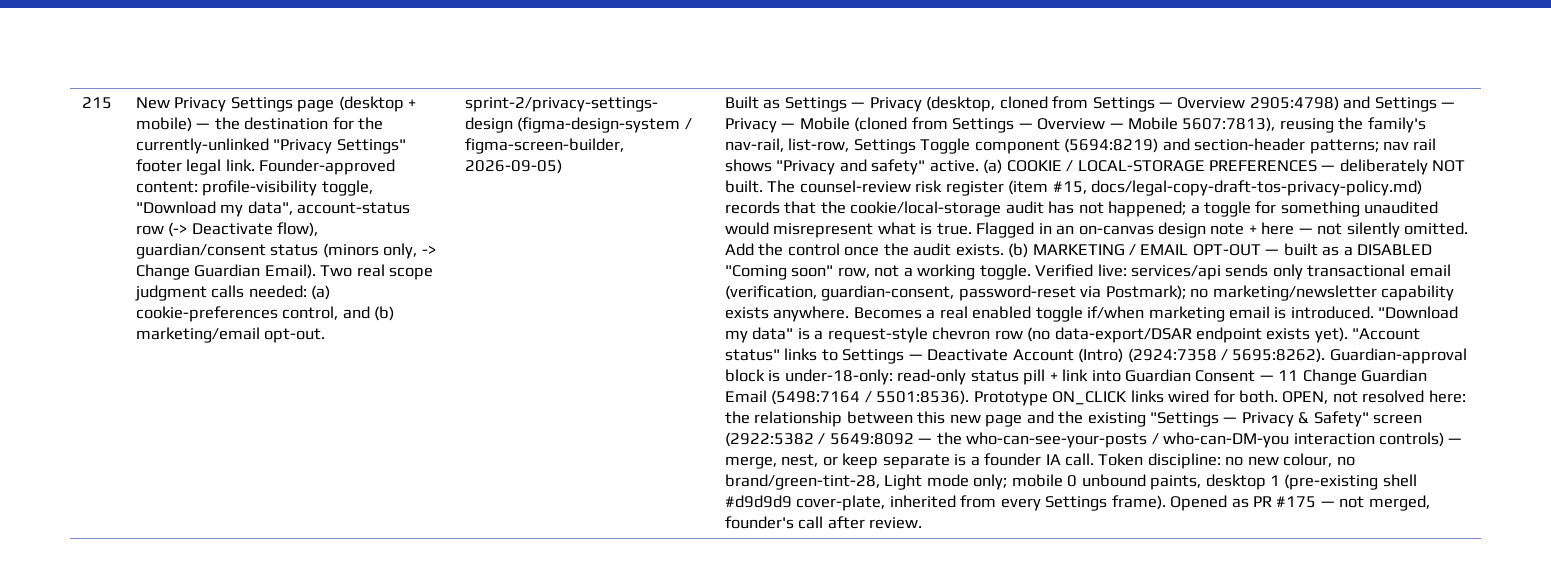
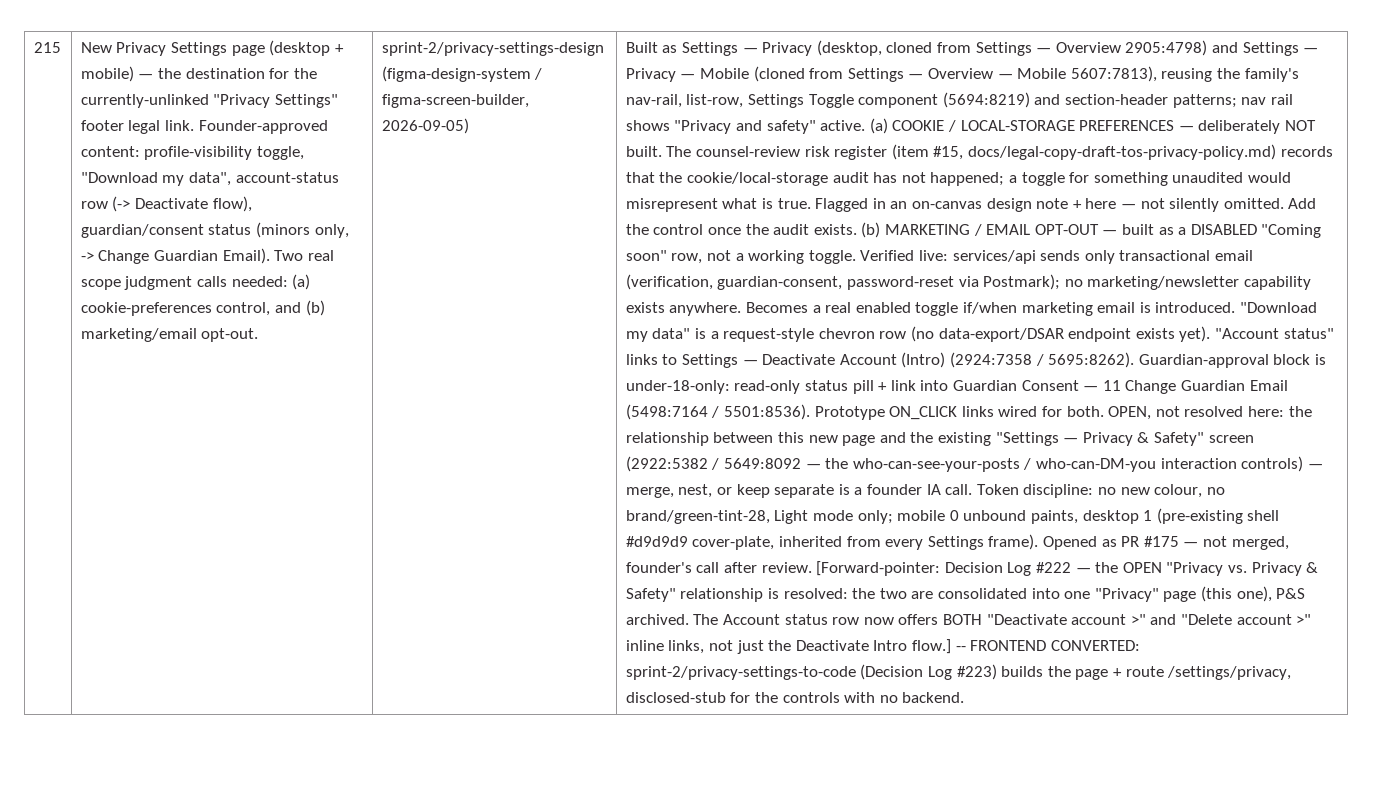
+ [Forward-pointer: Decision Log #222 — the OPEN "Privacy vs. Privacy & Safety" relationship is resolved: the two are consolidated into one "Privacy" page (this one), P&S archived. The Account status row now offers BOTH "Deactivate account >" and "Delete account >" inline links, not just the Deactivate Intro flow.] -- FRONTEND CONVERTED: sprint-2/privacy-settings-to-code (Decision Log #223) builds the page + route /settings/privacy, disclosed-stub for the controls with no backend.

